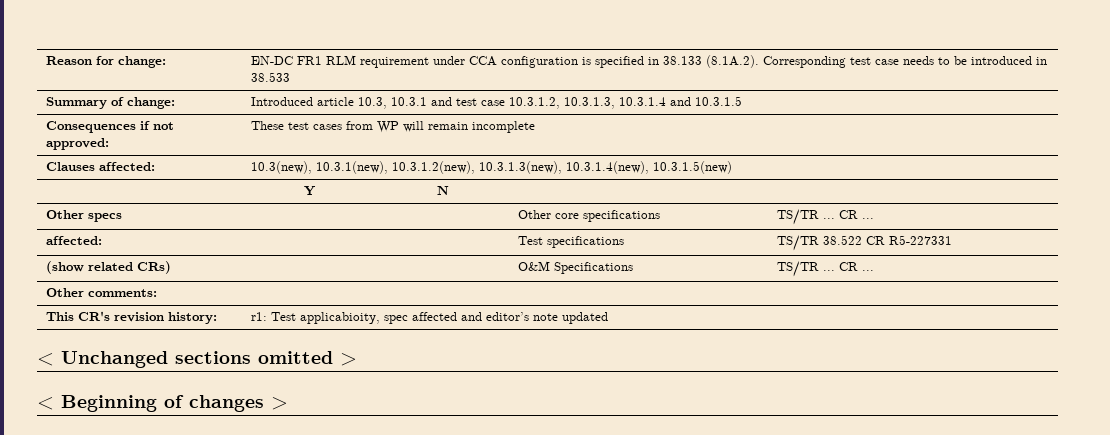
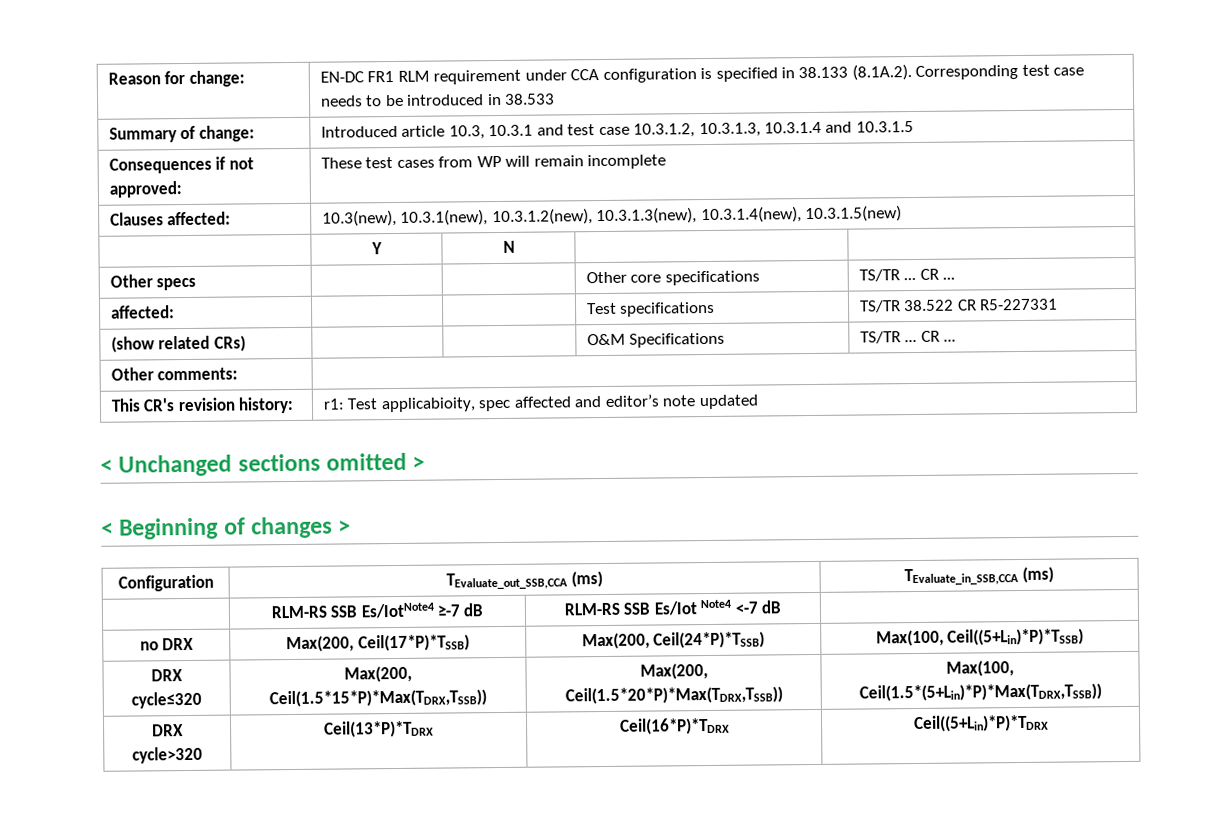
+ Configuration | TEvaluate_out_SSB,CCA (ms) | TEvaluate_in_SSB,CCA (ms)
+ | RLM-RS SSB Es/IotNote4 ≥-7 dB | RLM-RS SSB Es/Iot Note4 <-7 dB |
+ no DRX | Max(200, Ceil(17*P)*TSSB) | Max(200, Ceil(24*P)*TSSB) | Max(100, Ceil((5+Lin)*P)*TSSB)
+ DRX cycle≤320 | Max(200, Ceil(1.5*15*P)*Max(TDRX,TSSB)) | Max(200, Ceil(1.5*20*P)*Max(TDRX,TSSB)) | Max(100, Ceil(1.5*(5+Lin)*P)*Max(TDRX,TSSB))
+ DRX cycle>320 | Ceil(13*P)*TDRX | Ceil(16*P)*TDRX | Ceil((5+Lin)*P)*TDRX

